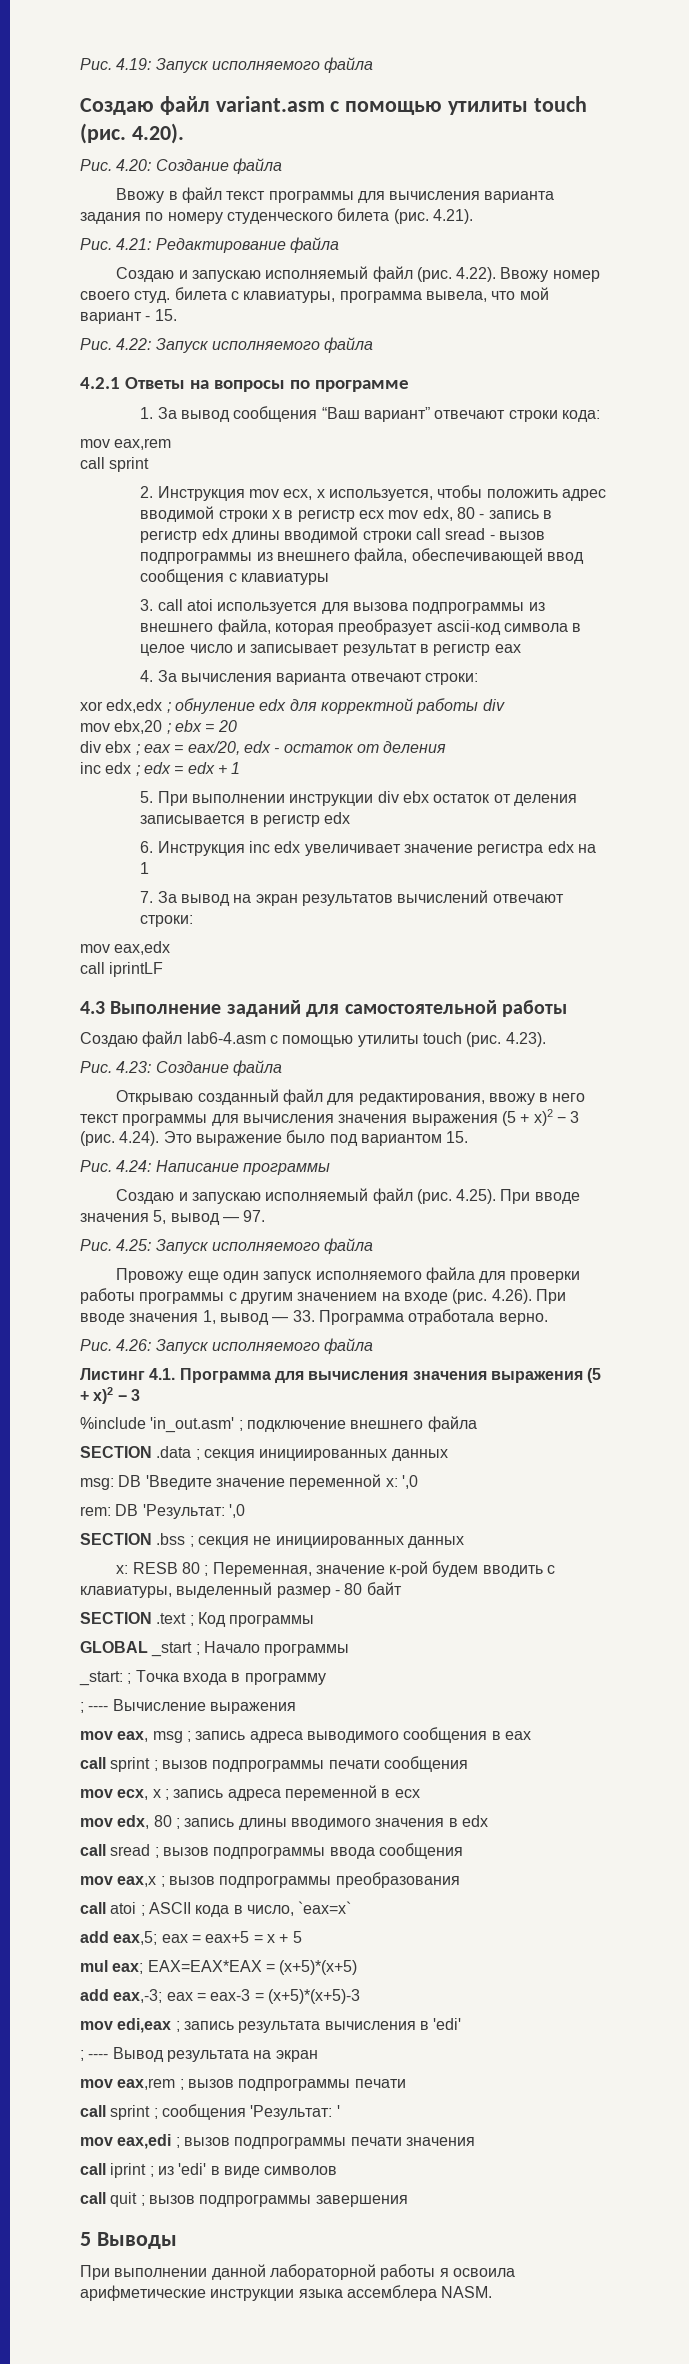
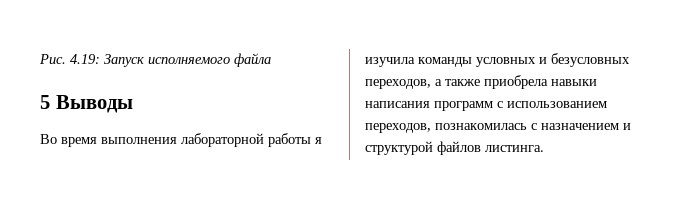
- Создаю файл variant.asm с помощью утилиты touch (рис. 4.20).
- Рис. 4.20: Создание файла
- Ввожу в файл текст программы для вычисления варианта задания по номеру студенческого билета (рис. 4.21).
- Рис. 4.21: Редактирование файла
- Создаю и запускаю исполняемый файл (рис. 4.22). Ввожу номер своего студ. билета с клавиатуры, программа вывела, что мой вариант - 15.
- Рис. 4.22: Запуск исполняемого файла
- 4.2.1 Ответы на вопросы по программе
- 1. За вывод сообщения “Ваш вариант” отвечают строки кода:
- mov eax,rem
- call sprint
- 2. Инструкция mov ecx, x используется, чтобы положить адрес вводимой строки x в регистр ecx mov edx, 80 - запись в регистр edx длины вводимой строки call sread - вызов подпрограммы из внешнего файла, обеспечивающей ввод сообщения с клавиатуры
- 3. call atoi используется для вызова подпрограммы из внешнего файла, которая преобразует ascii-код символа в целое число и записывает результат в регистр eax
- 4. За вычисления варианта отвечают строки:
- xor edx,edx ; обнуление edx для корректной работы div
- mov ebx,20 ; ebx = 20
- div ebx ; eax = eax/20, edx - остаток от деления
- inc edx ; edx = edx + 1
- 5. При выполнении инструкции div ebx остаток от деления записывается в регистр edx
- 6. Инструкция inc edx увеличивает значение регистра edx на 1
- 7. За вывод на экран результатов вычислений отвечают строки:
- mov eax,edx
- call iprintLF
- 4.3 Выполнение заданий для самостоятельной работы
- Создаю файл lab6-4.asm с помощью утилиты touch (рис. 4.23).
- Рис. 4.23: Создание файла
- Открываю созданный файл для редактирования, ввожу в него текст программы для вычисления значения выражения (5 + х)2 − 3 (рис. 4.24). Это выражение было под вариантом 15.
- Рис. 4.24: Написание программы
- Создаю и запускаю исполняемый файл (рис. 4.25). При вводе значения 5, вывод — 97.
- Рис. 4.25: Запуск исполняемого файла
- Провожу еще один запуск исполняемого файла для проверки работы программы с другим значением на входе (рис. 4.26). При вводе значения 1, вывод — 33. Программа отработала верно.
- Рис. 4.26: Запуск исполняемого файла
- Листинг 4.1. Программа для вычисления значения выражения (5 + х)2 − 3
- %include 'in_out.asm' ; подключение внешнего файла
- SECTION .data ; секция инициированных данных
- msg: DB 'Введите значение переменной х: ',0
- rem: DB 'Результат: ',0
- SECTION .bss ; секция не инициированных данных
- x: RESB 80 ; Переменная, значение к-рой будем вводить с клавиатуры, выделенный размер - 80 байт
- SECTION .text ; Код программы
- GLOBAL _start ; Начало программы
- _start: ; Точка входа в программу
- ; ---- Вычисление выражения
- mov eax, msg ; запись адреса выводимого сообщения в eax
- call sprint ; вызов подпрограммы печати сообщения
- mov ecx, x ; запись адреса переменной в ecx
- mov edx, 80 ; запись длины вводимого значения в edx
- call sread ; вызов подпрограммы ввода сообщения
- mov eax,x ; вызов подпрограммы преобразования
- call atoi ; ASCII кода в число, `eax=x`
- add eax,5; eax = eax+5 = x + 5
- mul eax; EAX=EAX*EAX = (x+5)*(x+5)
- add eax,-3; eax = eax-3 = (x+5)*(x+5)-3
- mov edi,eax ; запись результата вычисления в 'edi'
- ; ---- Вывод результата на экран
- mov eax,rem ; вызов подпрограммы печати
- call sprint ; сообщения 'Результат: '
- mov eax,edi ; вызов подпрограммы печати значения
- call iprint ; из 'edi' в виде символов
- call quit ; вызов подпрограммы завершения
  5 Выводы
- При выполнении данной лабораторной работы я освоила арифметические инструкции языка ассемблера NASM.
+ Во время выполнения лабораторной работы я изучила команды условных и безусловных переходов, а также приобрела навыки написания программ с использованием переходов, познакомилась с назначением и структурой файлов листинга.

